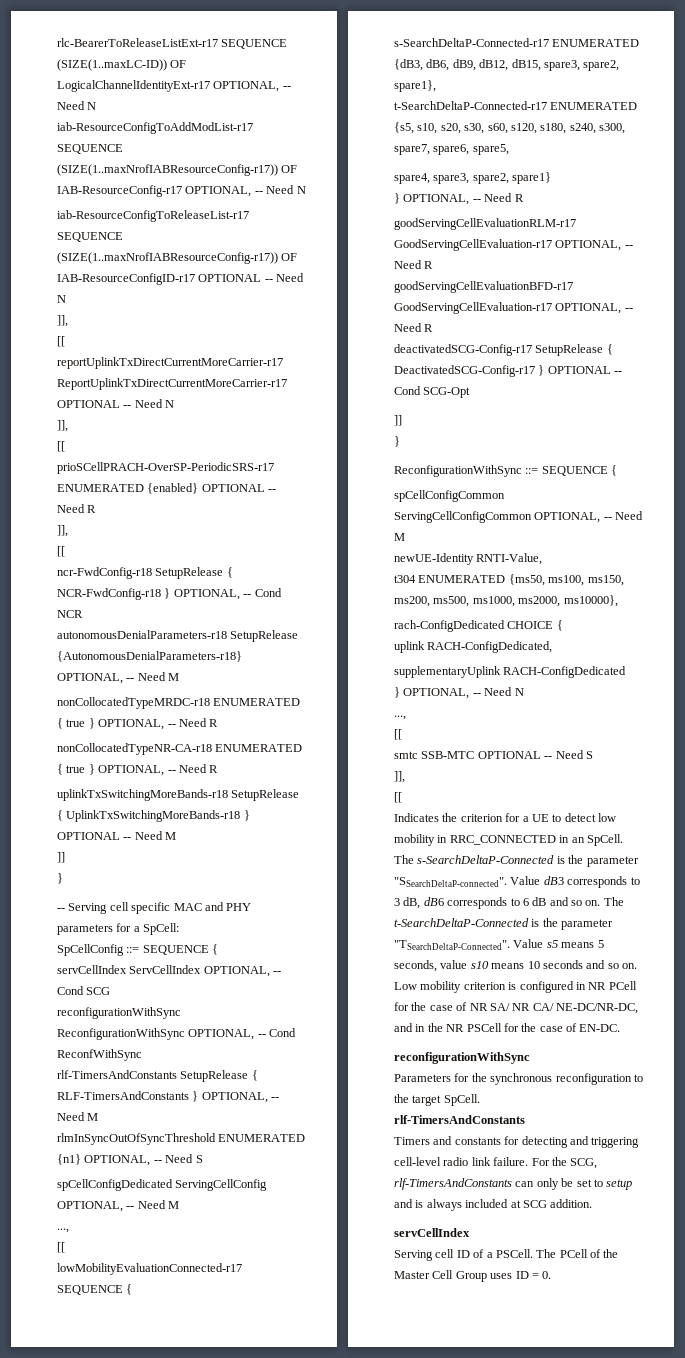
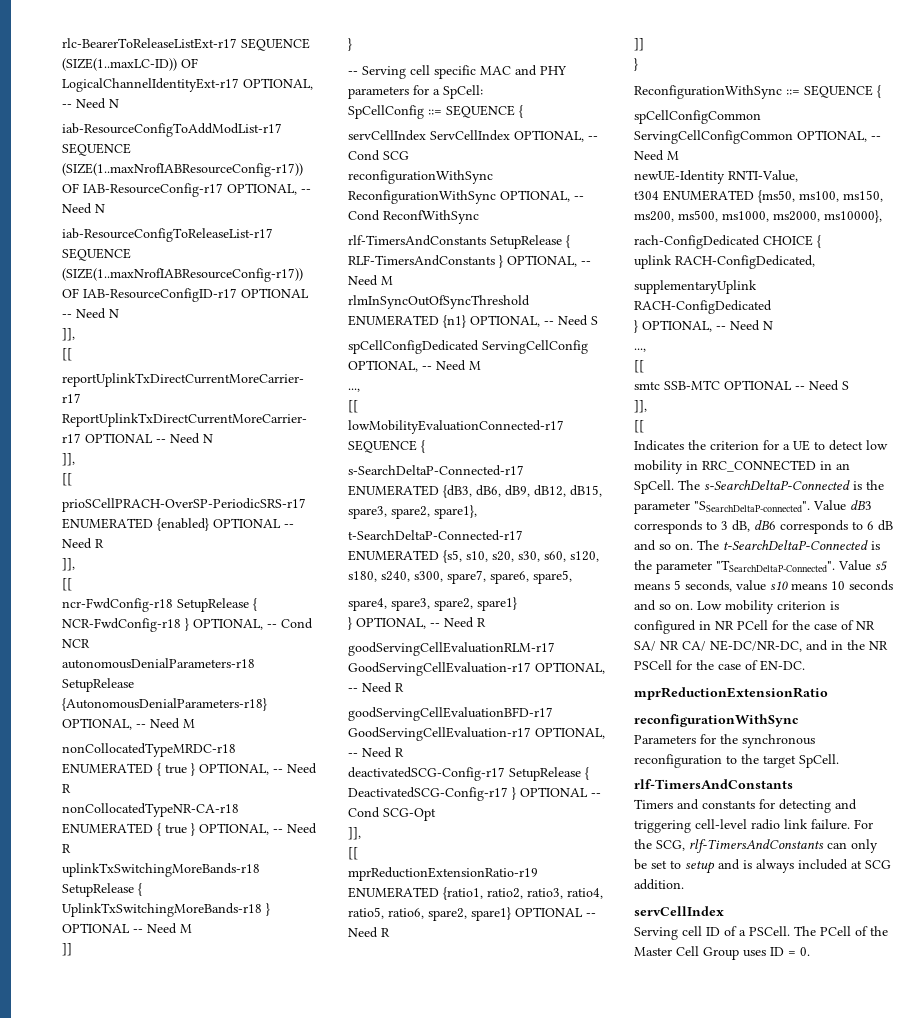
  deactivatedSCG-Config-r17 SetupRelease { DeactivatedSCG-Config-r17 } OPTIONAL -- Cond SCG-Opt
+ ]],
+ [[
+ mprReductionExtensionRatio-r19 ENUMERATED {ratio1, ratio2, ratio3, ratio4, ratio5, ratio6, spare2, spare1} OPTIONAL -- Need R
+ mprReductionExtensionRatio

